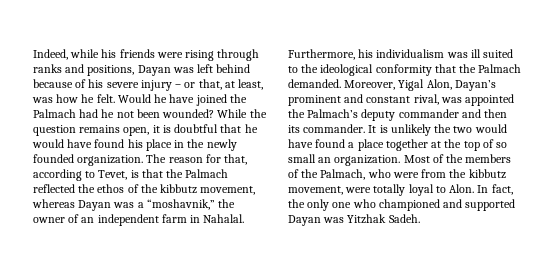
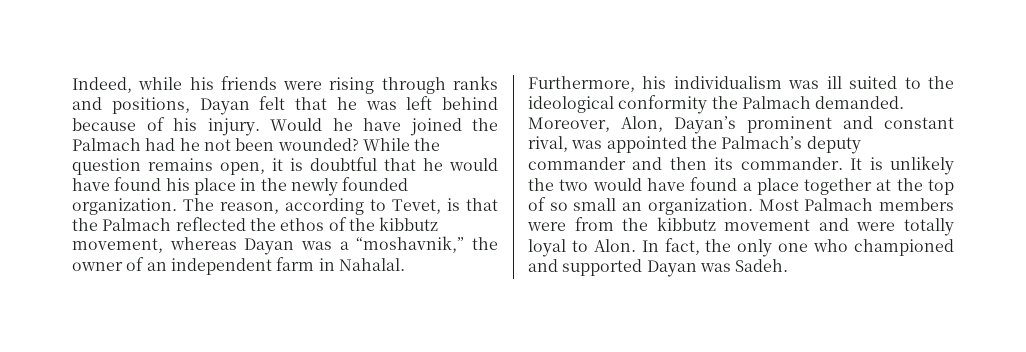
- Indeed, while his friends were rising through ranks and positions, Dayan was left behind because of his severe injury – or that, at least, was how he felt.
+ Indeed, while his friends were rising through ranks and positions, Dayan felt that he was left behind because of his injury.
- The reason for that, according to Tevet, is that the Palmach reflected the ethos of the kibbutz movement, whereas Dayan was a “moshavnik,” the owner of an independent farm in Nahalal.
+ The reason, according to Tevet, is that the Palmach reflected the ethos of the kibbutz movement, whereas Dayan was a “moshavnik,” the owner of an independent farm in Nahalal.
- Furthermore, his individualism was ill suited to the ideological conformity that the Palmach demanded.
+ Furthermore, his individualism was ill suited to the ideological conformity the Palmach demanded.
- Moreover, Yigal Alon, Dayan’s prominent and constant rival, was appointed the Palmach’s deputy commander and then its commander.
+ Moreover, Alon, Dayan’s prominent and constant rival, was appointed the Palmach’s deputy commander and then its commander.
- Most of the members of the Palmach, who were from the kibbutz movement, were totally loyal to Alon.
+ Most Palmach members were from the kibbutz movement and were totally loyal to Alon.
- In fact, the only one who championed and supported Dayan was Yitzhak Sadeh.
+ In fact, the only one who championed and supported Dayan was Sadeh.

